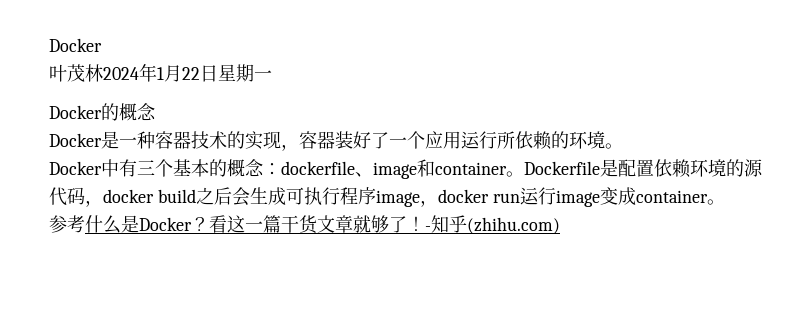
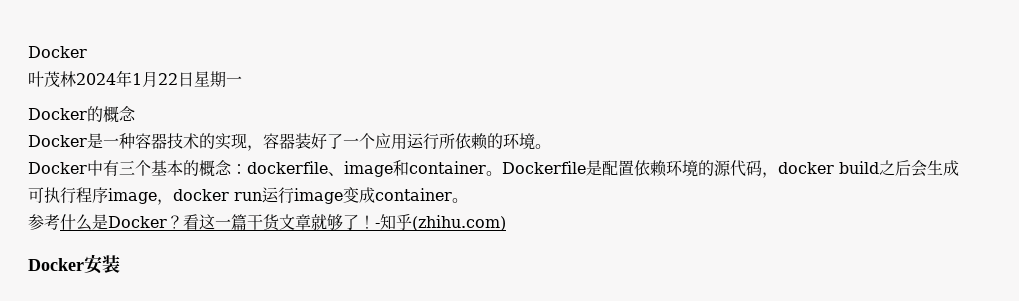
+ Docker安装

